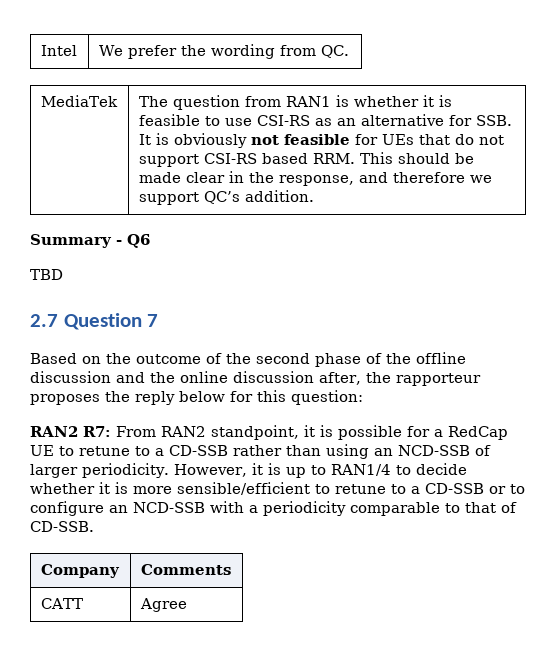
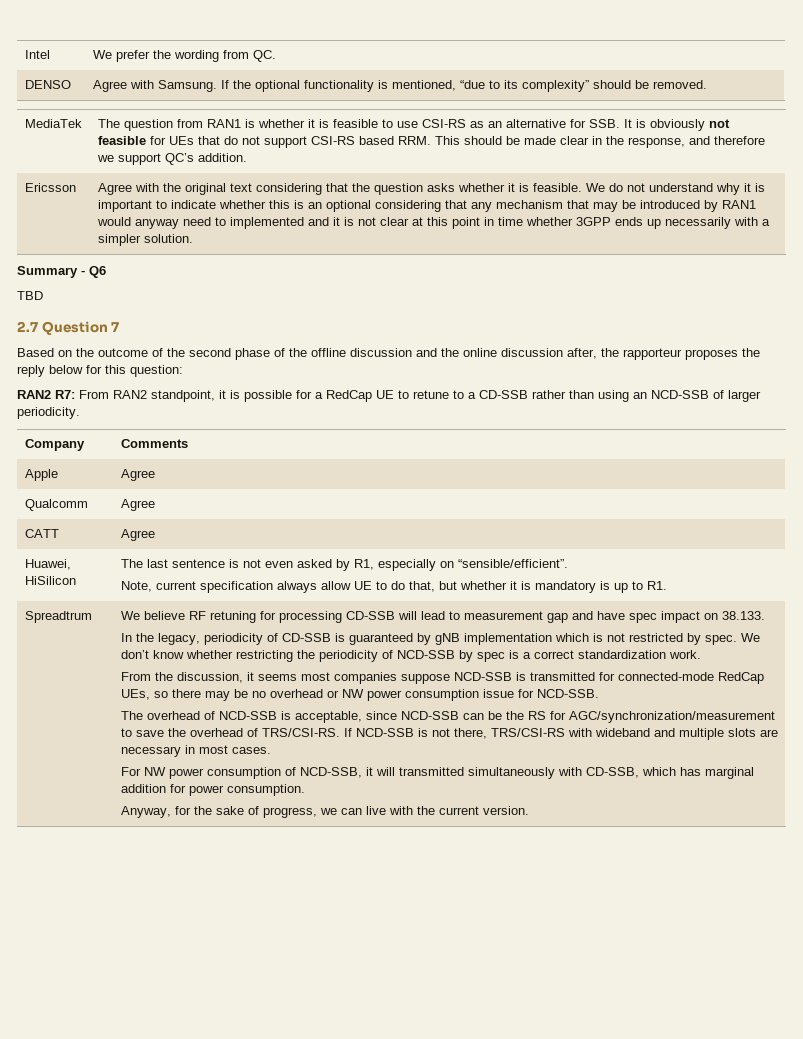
+ DENSO | Agree with Samsung. If the optional functionality is mentioned, “due to its complexity” should be removed.
+ Ericsson | Agree with the original text considering that the question asks whether it is feasible. We do not understand why it is important to indicate whether this is an optional considering that any mechanism that may be introduced by RAN1 would anyway need to implemented and it is not clear at this point in time whether 3GPP ends up necessarily with a simpler solution.
- RAN2 R7: From RAN2 standpoint, it is possible for a RedCap UE to retune to a CD-SSB rather than using an NCD-SSB of larger periodicity. However, it is up to RAN1/4 to decide whether it is more sensible/efficient to retune to a CD-SSB or to configure an NCD-SSB with a periodicity comparable to that of CD-SSB.
+ RAN2 R7: From RAN2 standpoint, it is possible for a RedCap UE to retune to a CD-SSB rather than using an NCD-SSB of larger periodicity.
  Company | Comments
+ Apple | Agree
+ Qualcomm | Agree
  CATT | Agree
+ Huawei, HiSilicon | The last sentence is not even asked by R1, especially on “sensible/efficient”.
+ Note, current specification always allow UE to do that, but whether it is mandatory is up to R1.
+ Spreadtrum | We believe RF retuning for processing CD-SSB will lead to measurement gap and have spec impact on 38.133.
+ In the legacy, periodicity of CD-SSB is guaranteed by gNB implementation which is not restricted by spec. We don’t know whether restricting the periodicity of NCD-SSB by spec is a correct standardization work.
+ From the discussion, it seems most companies suppose NCD-SSB is transmitted for connected-mode RedCap UEs, so there may be no overhead or NW power consumption issue for NCD-SSB.
+ The overhead of NCD-SSB is acceptable, since NCD-SSB can be the RS for AGC/synchronization/measurement to save the overhead of TRS/CSI-RS. If NCD-SSB is not there, TRS/CSI-RS with wideband and multiple slots are necessary in most cases.
+ For NW power consumption of NCD-SSB, it will transmitted simultaneously with CD-SSB, which has marginal addition for power consumption.
+ Anyway, for the sake of progress, we can live with the current version.

